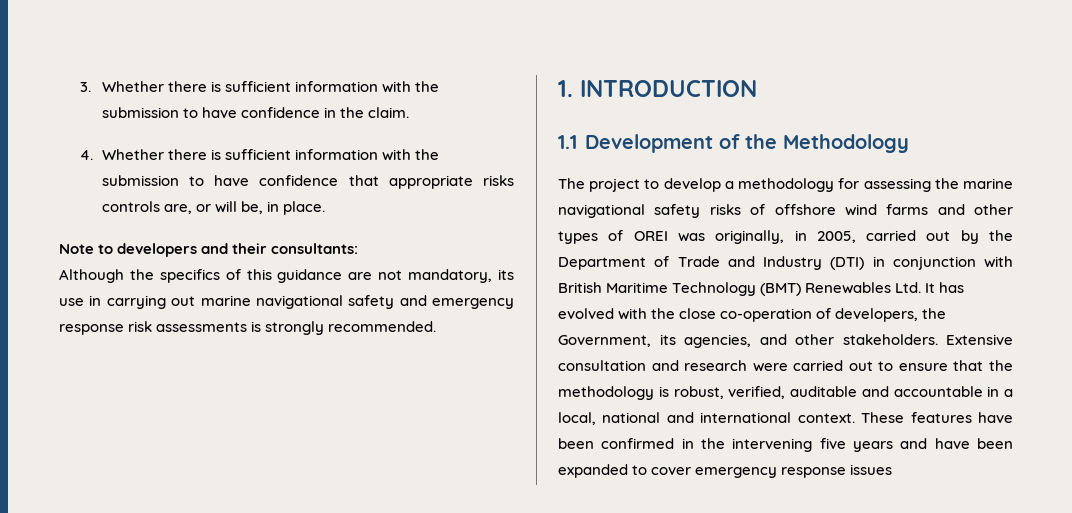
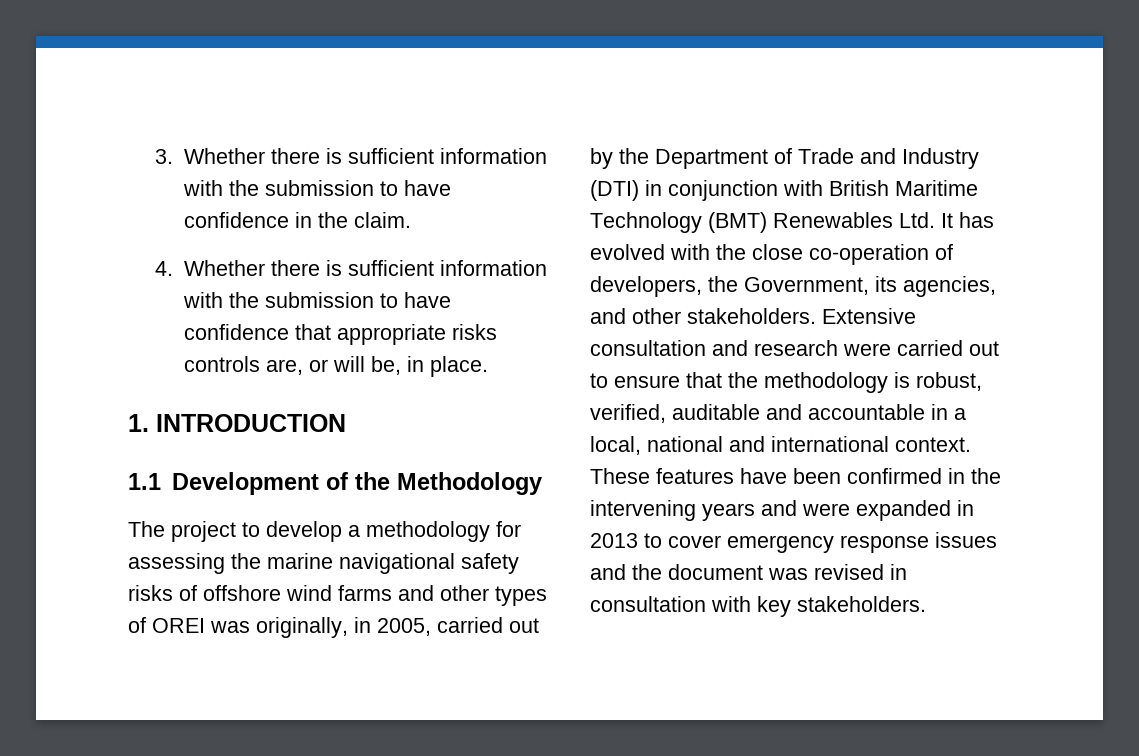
- Note to developers and their consultants:
- Although the specifics of this guidance are not mandatory, its use in carrying out marine navigational safety and emergency response risk assessments is strongly recommended.
- These features have been confirmed in the intervening five years and have been expanded to cover emergency response issues
+ These features have been confirmed in the intervening years and were expanded in 2013 to cover emergency response issues and the document was revised in consultation with key stakeholders.

